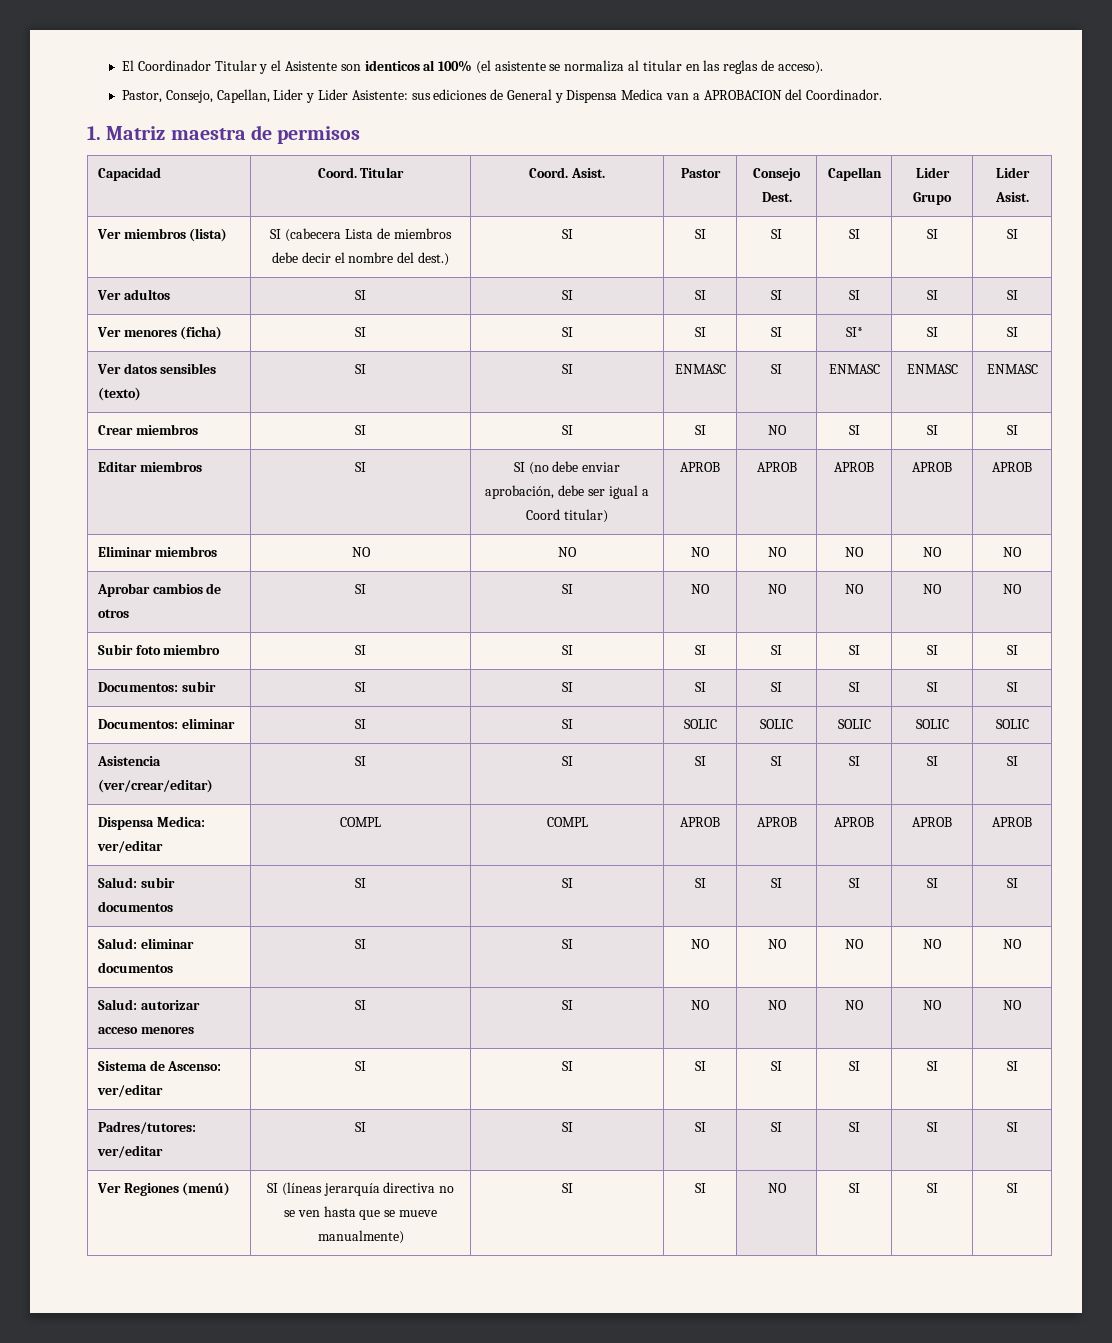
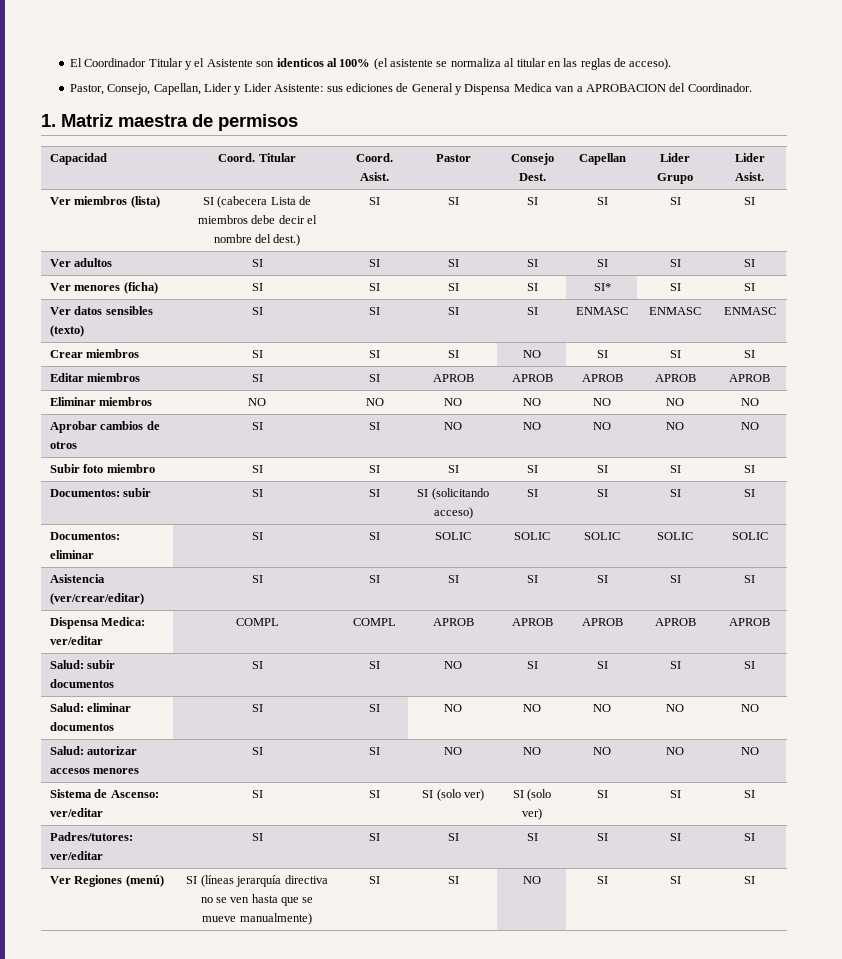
- Ver datos sensibles (texto) | SI | SI | ENMASC | SI | ENMASC | ENMASC | ENMASC
+ Ver datos sensibles (texto) | SI | SI | SI | SI | ENMASC | ENMASC | ENMASC
- Editar miembros | SI | SI (no debe enviar aprobación, debe ser igual a Coord titular) | APROB | APROB | APROB | APROB | APROB
+ Editar miembros | SI | SI | APROB | APROB | APROB | APROB | APROB
- Documentos: subir | SI | SI | SI | SI | SI | SI | SI
+ Documentos: subir | SI | SI | SI (solicitando acceso) | SI | SI | SI | SI
- Salud: subir documentos | SI | SI | SI | SI | SI | SI | SI
+ Salud: subir documentos | SI | SI | NO | SI | SI | SI | SI
- Salud: autorizar acceso menores | SI | SI | NO | NO | NO | NO | NO
+ Salud: autorizar accesos menores | SI | SI | NO | NO | NO | NO | NO
- Sistema de Ascenso: ver/editar | SI | SI | SI | SI | SI | SI | SI
+ Sistema de Ascenso: ver/editar | SI | SI | SI (solo ver) | SI (solo ver) | SI | SI | SI

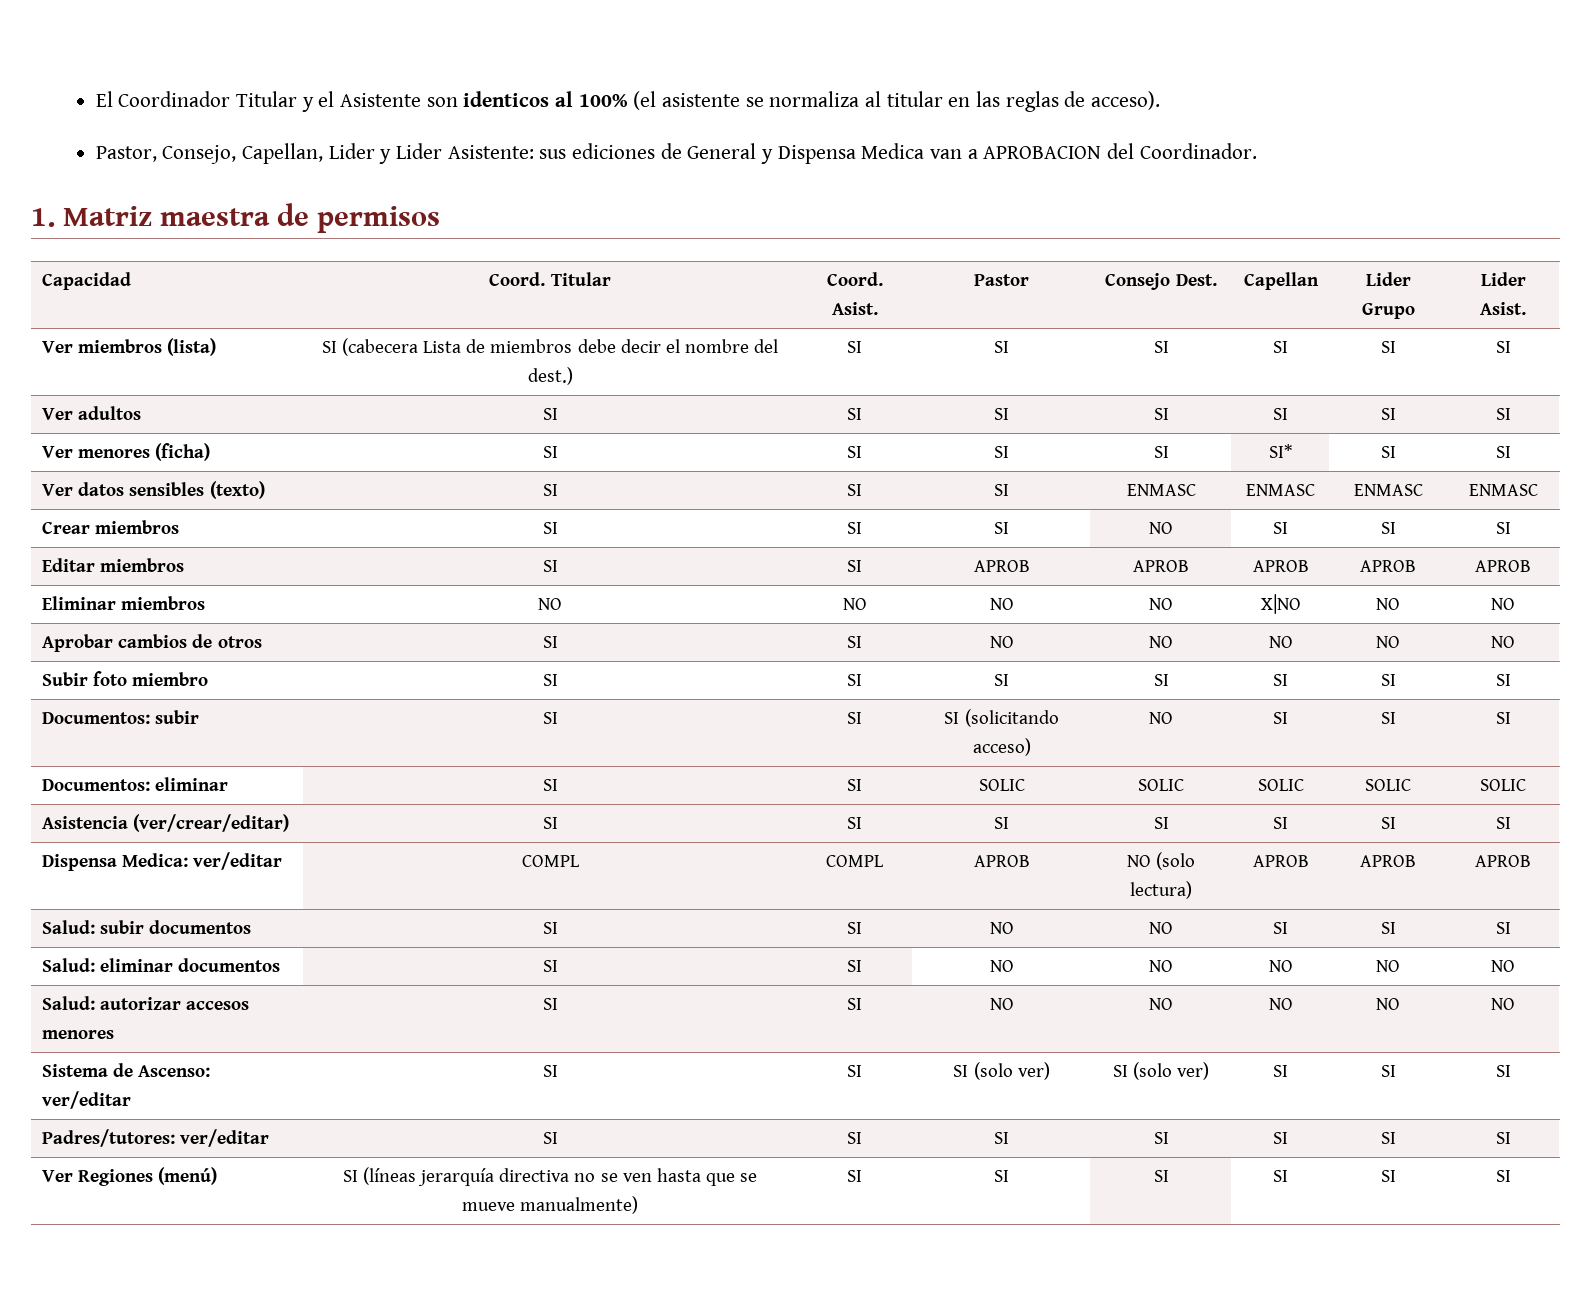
- Ver datos sensibles (texto) | SI | SI | SI | SI | ENMASC | ENMASC | ENMASC
+ Ver datos sensibles (texto) | SI | SI | SI | ENMASC | ENMASC | ENMASC | ENMASC
- Eliminar miembros | NO | NO | NO | NO | NO | NO | NO
+ Eliminar miembros | NO | NO | NO | NO | X|NO | NO | NO
- Documentos: subir | SI | SI | SI (solicitando acceso) | SI | SI | SI | SI
+ Documentos: subir | SI | SI | SI (solicitando acceso) | NO | SI | SI | SI
- Dispensa Medica: ver/editar | COMPL | COMPL | APROB | APROB | APROB | APROB | APROB
+ Dispensa Medica: ver/editar | COMPL | COMPL | APROB | NO (solo lectura) | APROB | APROB | APROB
- Salud: subir documentos | SI | SI | NO | SI | SI | SI | SI
+ Salud: subir documentos | SI | SI | NO | NO | SI | SI | SI
- Ver Regiones (menú) | SI (líneas jerarquía directiva no se ven hasta que se mueve manualmente) | SI | SI | NO | SI | SI | SI
+ Ver Regiones (menú) | SI (líneas jerarquía directiva no se ven hasta que se mueve manualmente) | SI | SI | SI | SI | SI | SI

